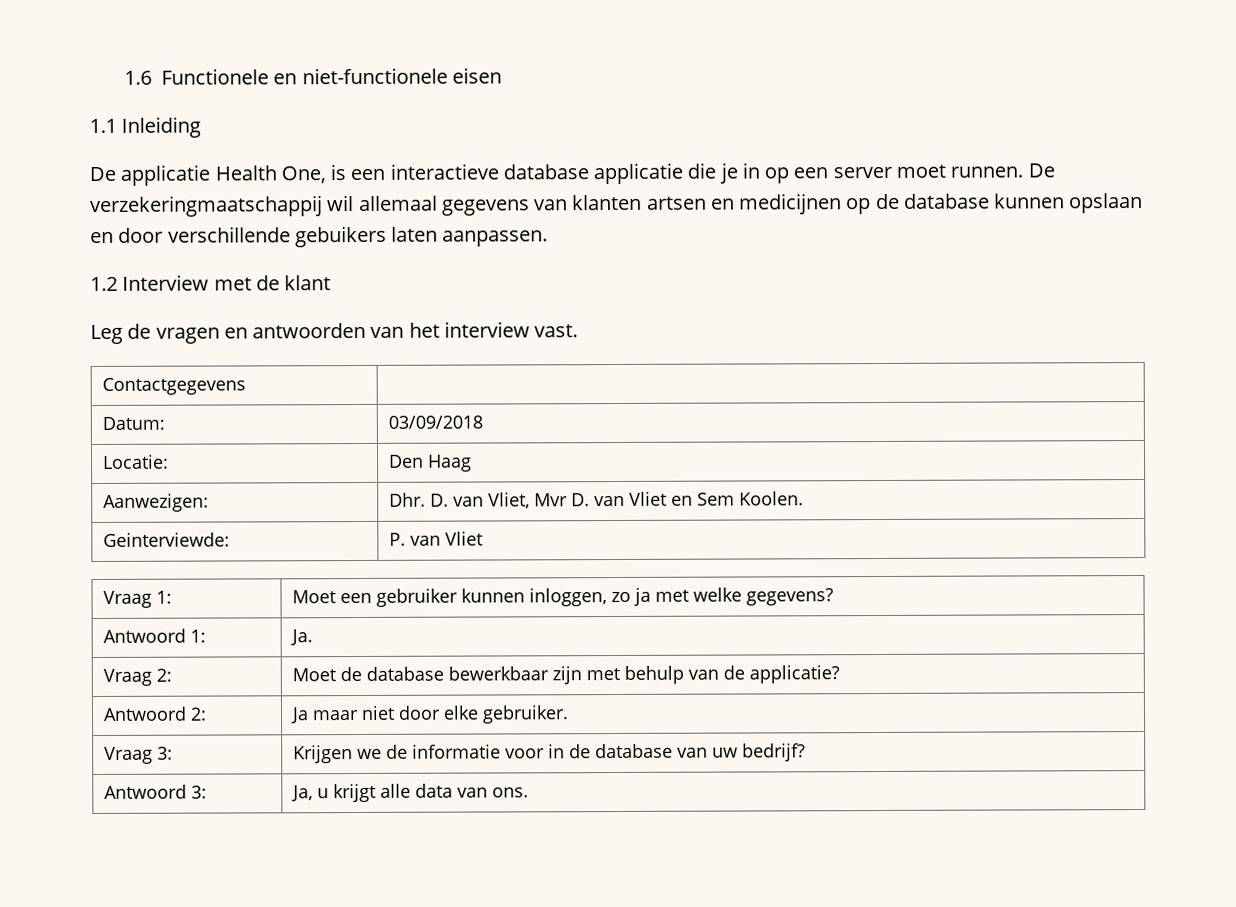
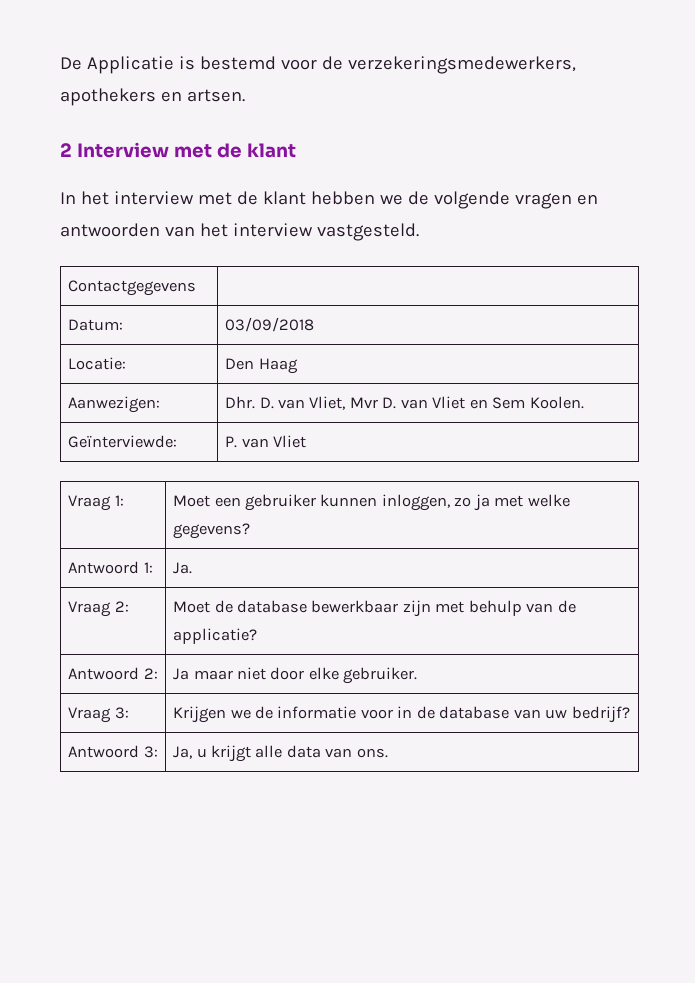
- 1.6 Functionele en niet-functionele eisen
- 1.1 Inleiding
- De applicatie Health One, is een interactieve database applicatie die je in op een server moet runnen. De verzekeringmaatschappij wil allemaal gegevens van klanten artsen en medicijnen op de database kunnen opslaan en door verschillende gebuikers laten aanpassen.
- 1.2 Interview met de klant
- Leg de vragen en antwoorden van het interview vast.
+ De Applicatie is bestemd voor de verzekeringsmedewerkers, apothekers en artsen.
+ 2 Interview met de klant
+ In het interview met de klant hebben we de volgende vragen en antwoorden van het interview vastgesteld.
- Geinterviewde: | P. van Vliet
+ Geïnterviewde: | P. van Vliet

